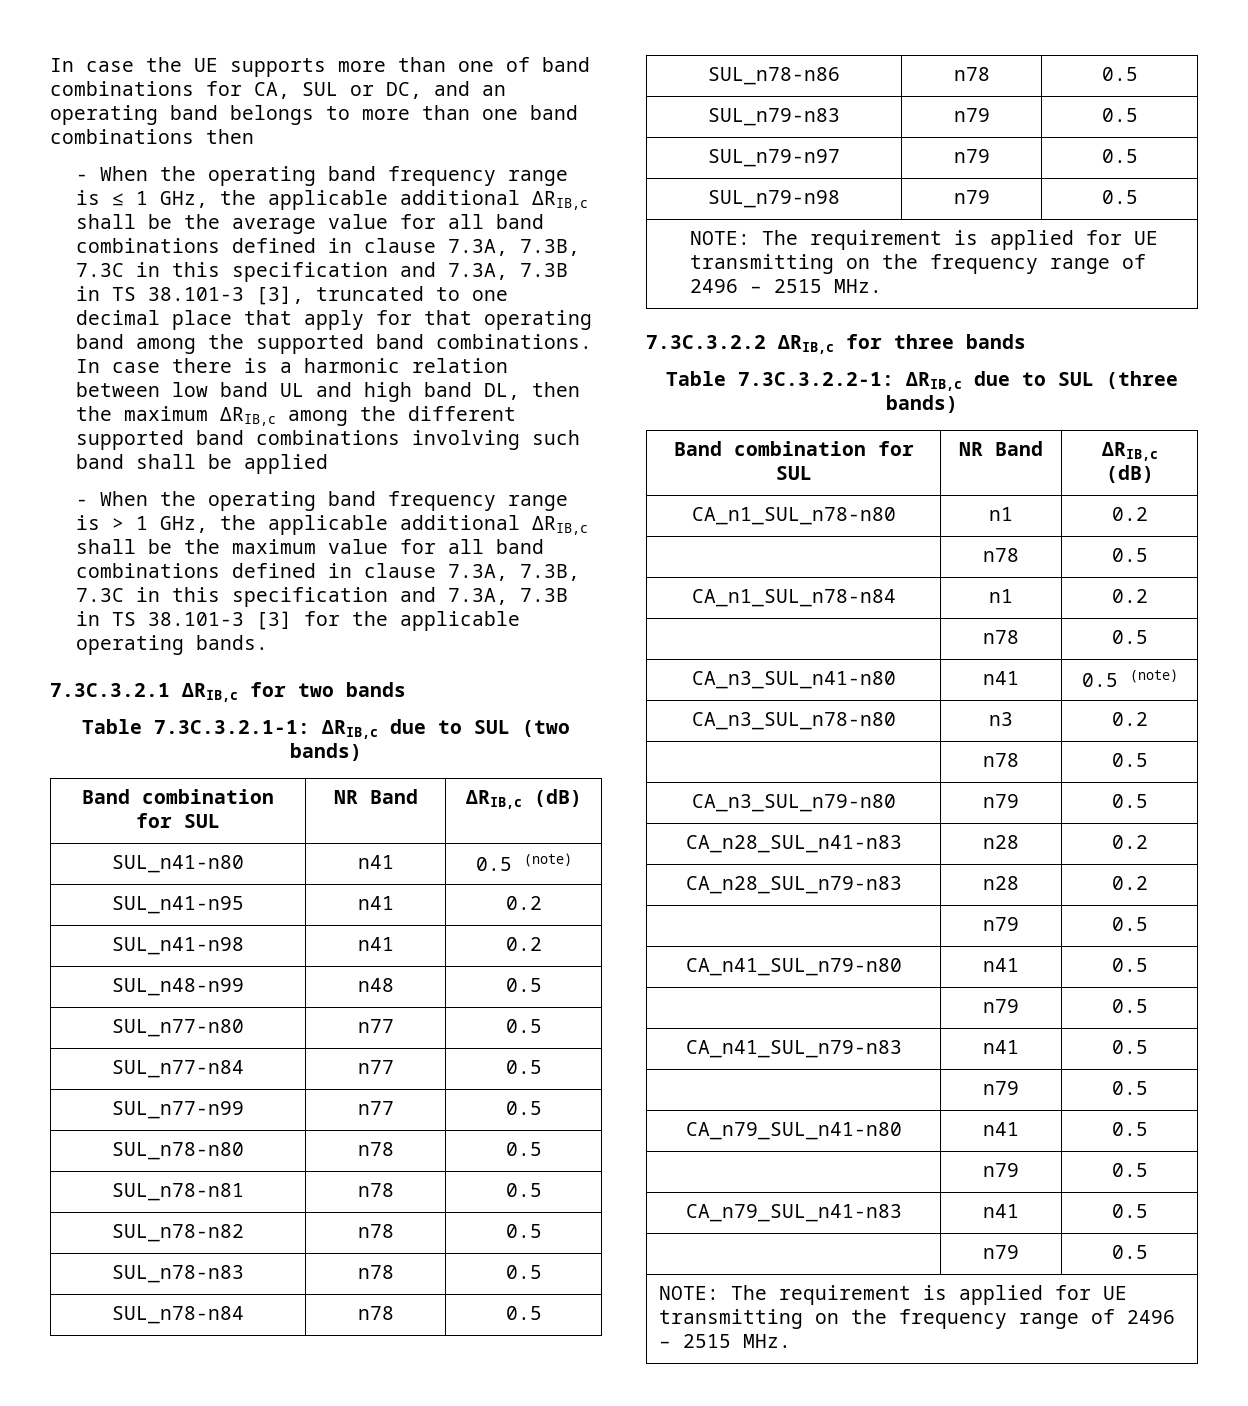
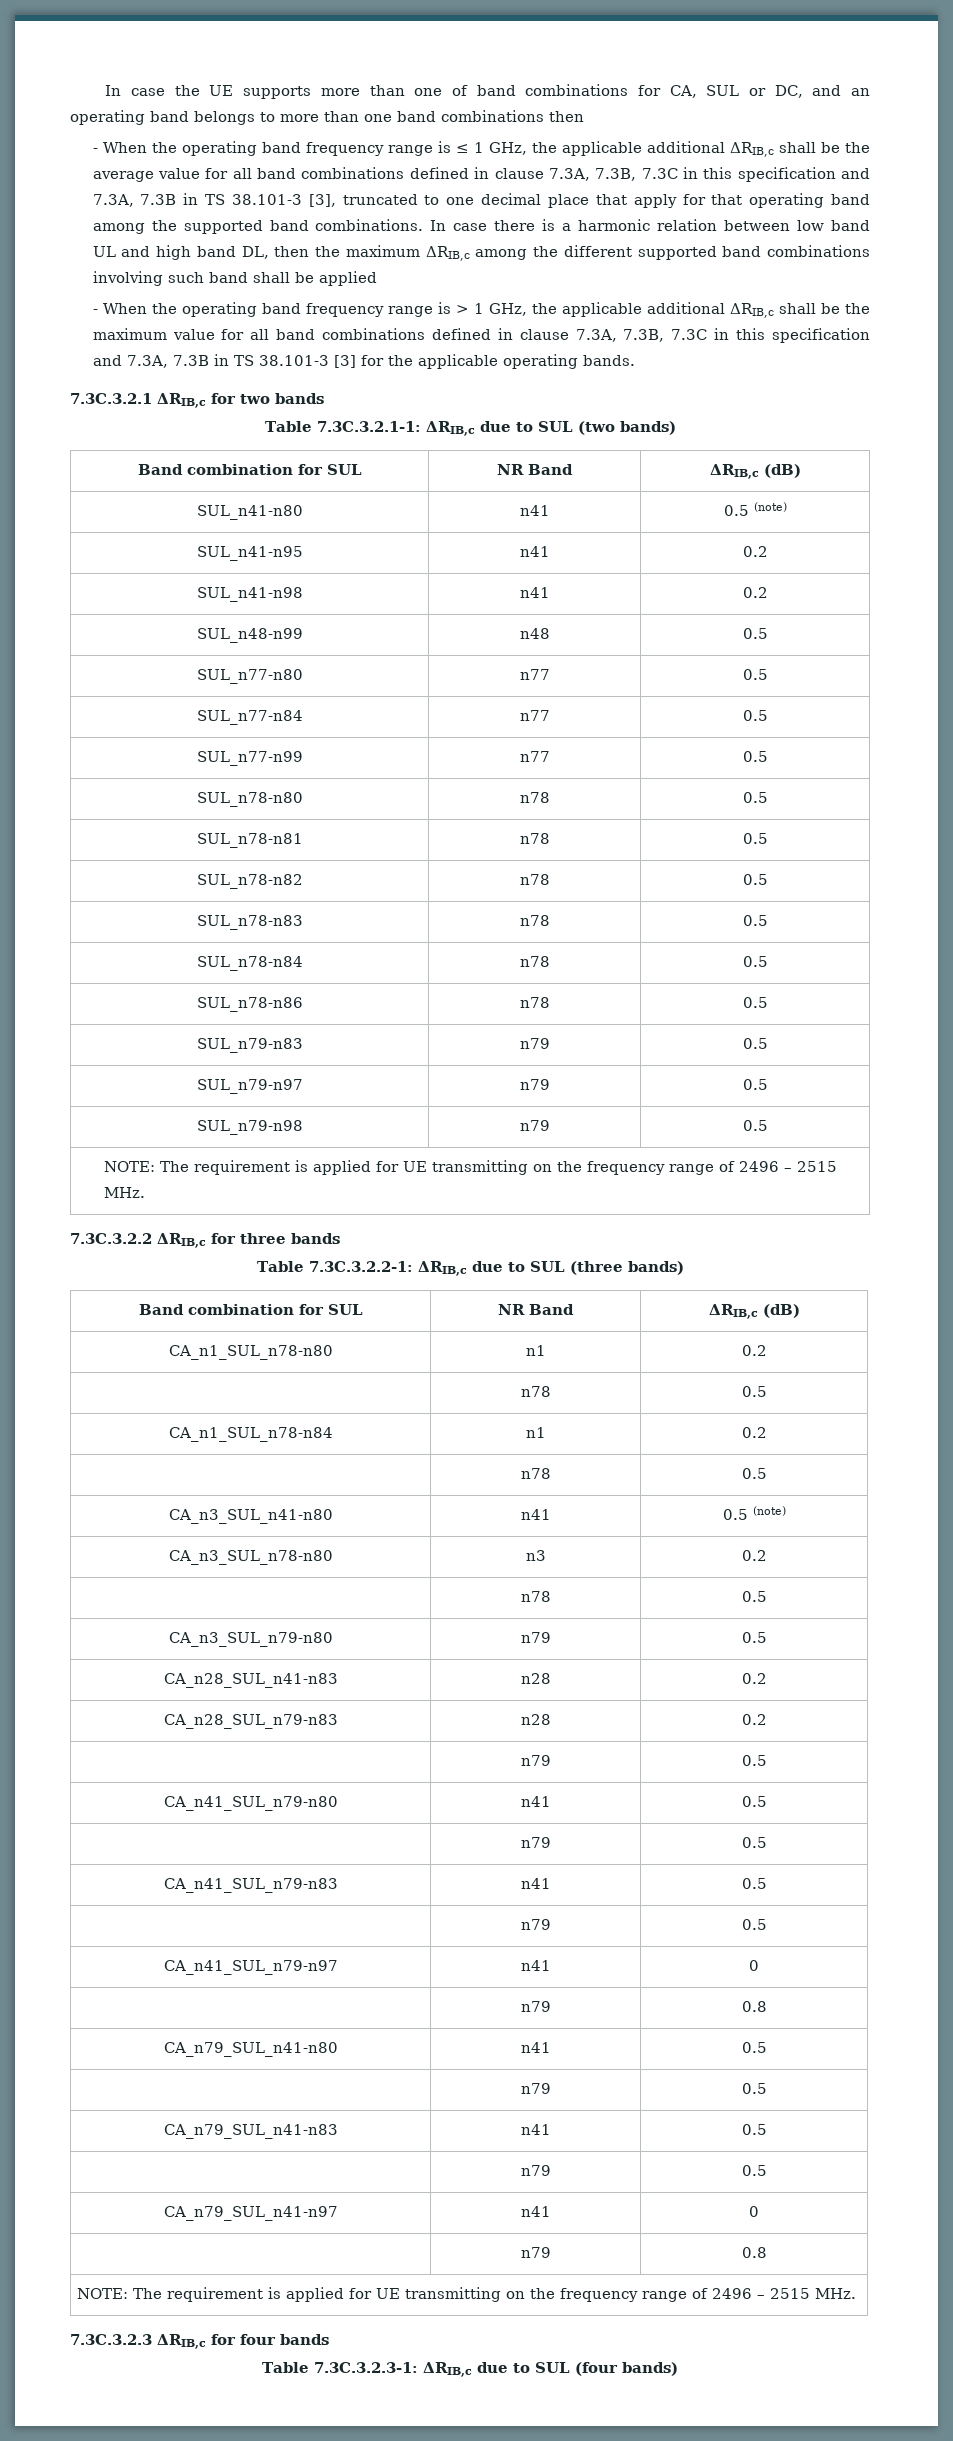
+ CA_n41_SUL_n79-n97 | n41 | 0
+ | n79 | 0.8
+ CA_n79_SUL_n41-n97 | n41 | 0
+ | n79 | 0.8
+ 7.3C.3.2.3 ΔRIB,c for four bands
+ Table 7.3C.3.2.3-1: ΔRIB,c due to SUL (four bands)

